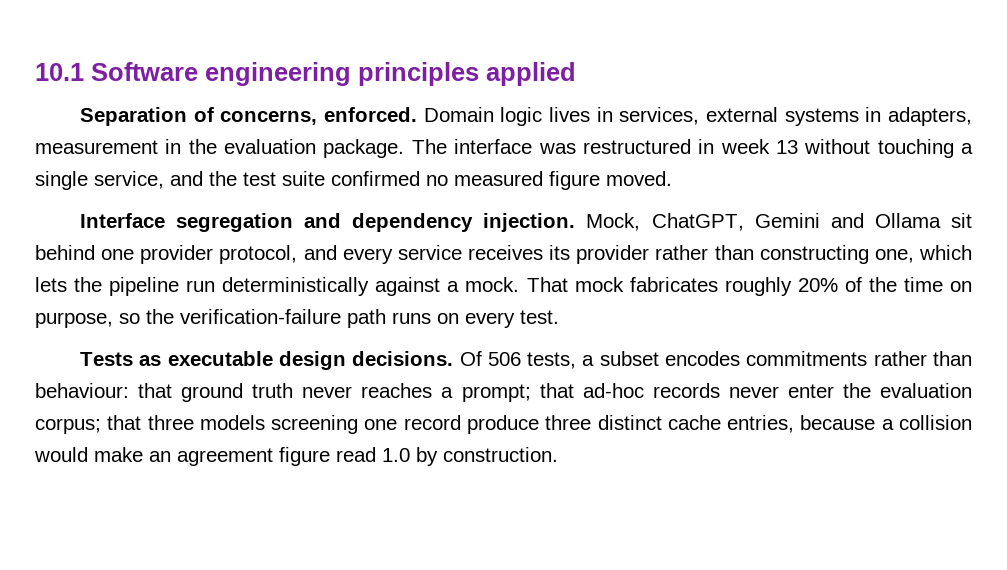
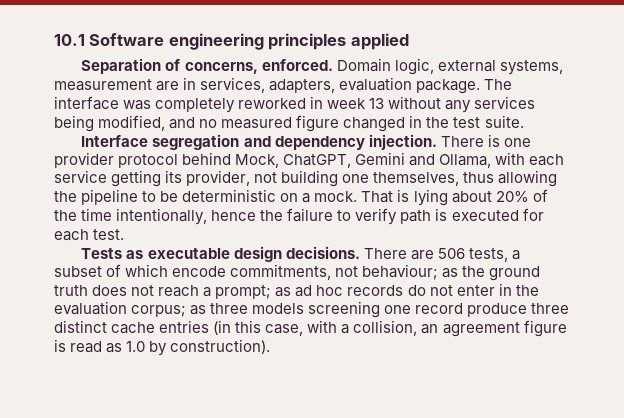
- Domain logic lives in services, external systems in adapters, measurement in the evaluation package.
+ Domain logic, external systems, measurement are in services, adapters, evaluation package.
- The interface was restructured in week 13 without touching a single service, and the test suite confirmed no measured figure moved.
+ The interface was completely reworked in week 13 without any services being modified, and no measured figure changed in the test suite.
- Mock, ChatGPT, Gemini and Ollama sit behind one provider protocol, and every service receives its provider rather than constructing one, which lets the pipeline run deterministically against a mock. That mock fabricates roughly 20% of the time on purpose, so the verification-failure path runs on every test.
+ There is one provider protocol behind Mock, ChatGPT, Gemini and Ollama, with each service getting its provider, not building one themselves, thus allowing the pipeline to be deterministic on a mock. That is lying about 20% of the time intentionally, hence the failure to verify path is executed for each test.
- Of 506 tests, a subset encodes commitments rather than behaviour: that ground truth never reaches a prompt; that ad-hoc records never enter the evaluation corpus; that three models screening one record produce three distinct cache entries, because a collision would make an agreement figure read 1.0 by construction.
+ There are 506 tests, a subset of which encode commitments, not behaviour; as the ground truth does not reach a prompt; as ad hoc records do not enter in the evaluation corpus; as three models screening one record produce three distinct cache entries (in this case, with a collision, an agreement figure is read as 1.0 by construction).

